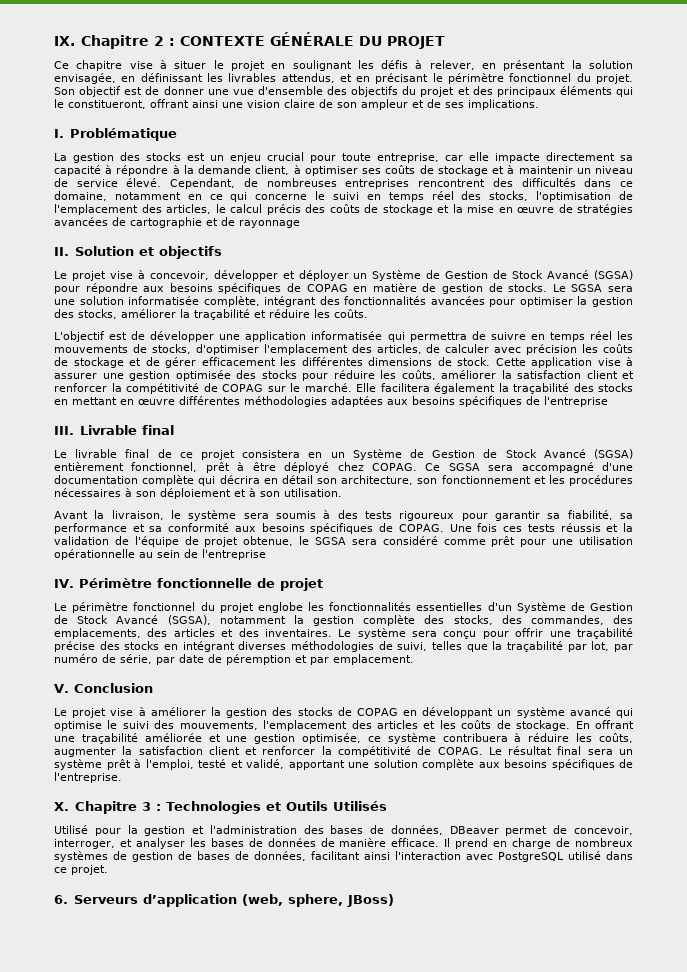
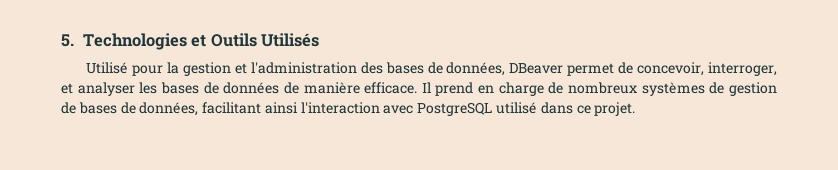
- IX. Chapitre 2 : CONTEXTE GÉNÉRALE DU PROJET
- Ce chapitre vise à situer le projet en soulignant les défis à relever, en présentant la solution envisagée, en définissant les livrables attendus, et en précisant le périmètre fonctionnel du projet. Son objectif est de donner une vue d'ensemble des objectifs du projet et des principaux éléments qui le constitueront, offrant ainsi une vision claire de son ampleur et de ses implications.
- I. Problématique
- La gestion des stocks est un enjeu crucial pour toute entreprise, car elle impacte directement sa capacité à répondre à la demande client, à optimiser ses coûts de stockage et à maintenir un niveau de service élevé. Cependant, de nombreuses entreprises rencontrent des difficultés dans ce domaine, notamment en ce qui concerne le suivi en temps réel des stocks, l'optimisation de l'emplacement des articles, le calcul précis des coûts de stockage et la mise en œuvre de stratégies avancées de cartographie et de rayonnage
- II. Solution et objectifs
- Le projet vise à concevoir, développer et déployer un Système de Gestion de Stock Avancé (SGSA) pour répondre aux besoins spécifiques de COPAG en matière de gestion de stocks. Le SGSA sera une solution informatisée complète, intégrant des fonctionnalités avancées pour optimiser la gestion des stocks, améliorer la traçabilité et réduire les coûts.
- L'objectif est de développer une application informatisée qui permettra de suivre en temps réel les mouvements de stocks, d'optimiser l'emplacement des articles, de calculer avec précision les coûts de stockage et de gérer efficacement les différentes dimensions de stock. Cette application vise à assurer une gestion optimisée des stocks pour réduire les coûts, améliorer la satisfaction client et renforcer la compétitivité de COPAG sur le marché. Elle facilitera également la traçabilité des stocks en mettant en œuvre différentes méthodologies adaptées aux besoins spécifiques de l'entreprise
- III. Livrable final
- Le livrable final de ce projet consistera en un Système de Gestion de Stock Avancé (SGSA) entièrement fonctionnel, prêt à être déployé chez COPAG. Ce SGSA sera accompagné d'une documentation complète qui décrira en détail son architecture, son fonctionnement et les procédures nécessaires à son déploiement et à son utilisation.
- Avant la livraison, le système sera soumis à des tests rigoureux pour garantir sa fiabilité, sa performance et sa conformité aux besoins spécifiques de COPAG. Une fois ces tests réussis et la validation de l'équipe de projet obtenue, le SGSA sera considéré comme prêt pour une utilisation opérationnelle au sein de l'entreprise
- IV. Périmètre fonctionnelle de projet
- Le périmètre fonctionnel du projet englobe les fonctionnalités essentielles d'un Système de Gestion de Stock Avancé (SGSA), notamment la gestion complète des stocks, des commandes, des emplacements, des articles et des inventaires. Le système sera conçu pour offrir une traçabilité précise des stocks en intégrant diverses méthodologies de suivi, telles que la traçabilité par lot, par numéro de série, par date de péremption et par emplacement.
- V. Conclusion
- Le projet vise à améliorer la gestion des stocks de COPAG en développant un système avancé qui optimise le suivi des mouvements, l'emplacement des articles et les coûts de stockage. En offrant une traçabilité améliorée et une gestion optimisée, ce système contribuera à réduire les coûts, augmenter la satisfaction client et renforcer la compétitivité de COPAG. Le résultat final sera un système prêt à l'emploi, testé et validé, apportant une solution complète aux besoins spécifiques de l'entreprise.
- X. Chapitre 3 : Technologies et Outils Utilisés
+ 5. Technologies et Outils Utilisés
- 6. Serveurs d’application (web, sphere, JBoss)

